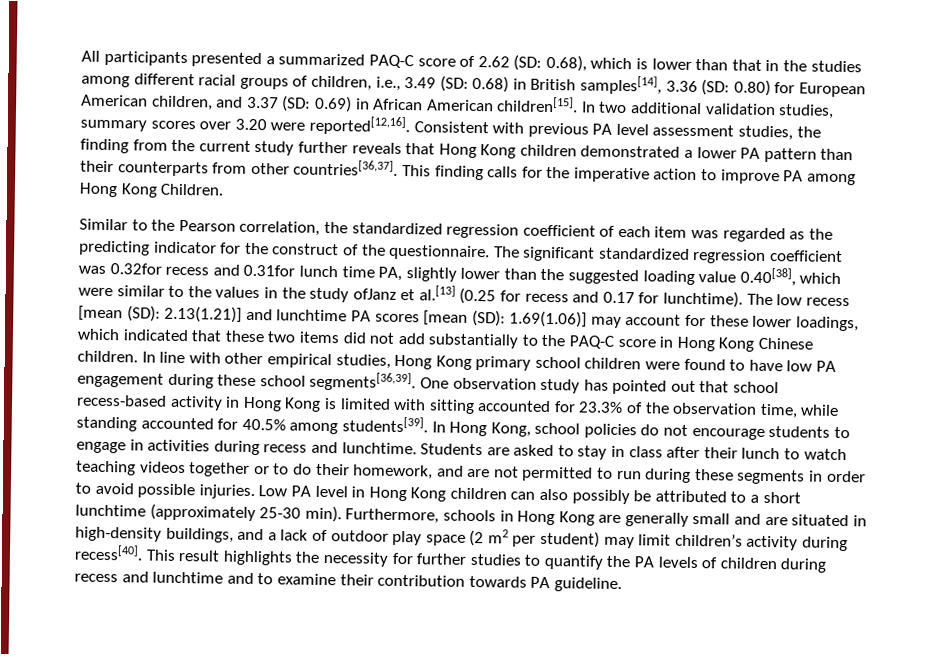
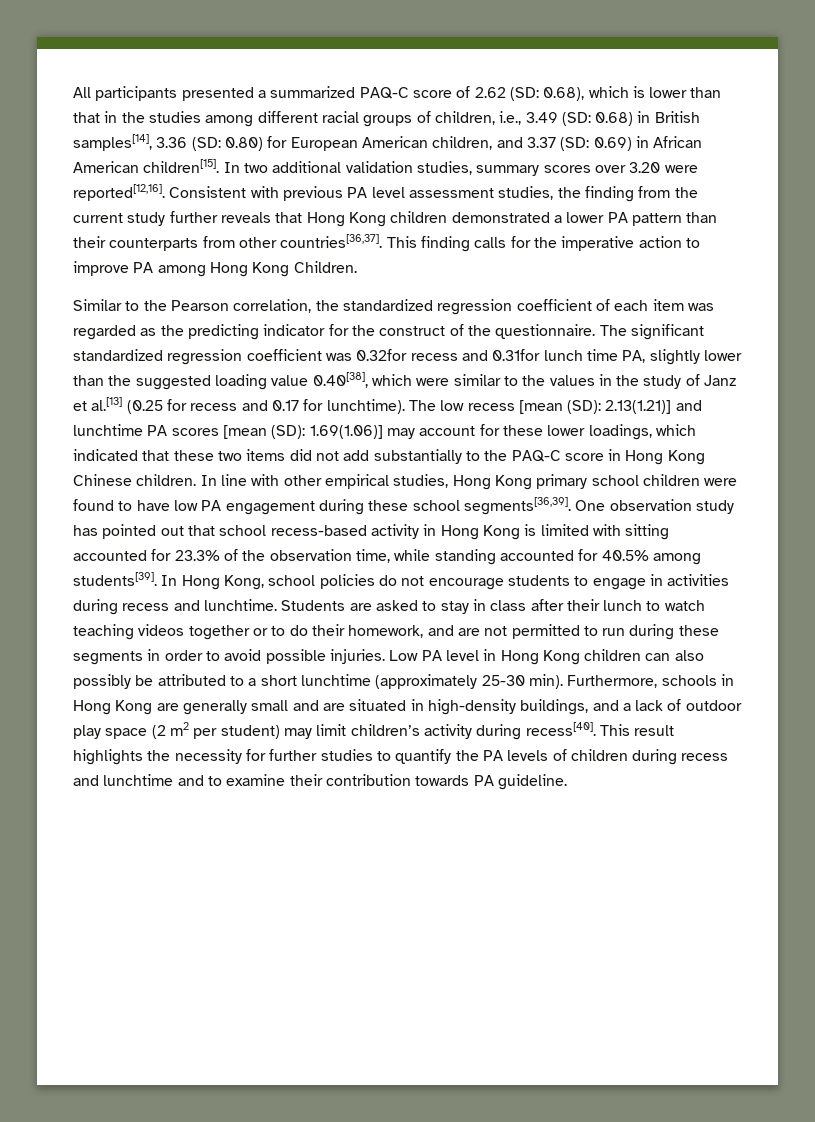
- The significant standardized regression coefficient was 0.32for recess and 0.31for lunch time PA, slightly lower than the suggested loading value 0.40[38], which were similar to the values in the study ofJanz et al.[13] (0.25 for recess and 0.17 for lunchtime).
+ The significant standardized regression coefficient was 0.32for recess and 0.31for lunch time PA, slightly lower than the suggested loading value 0.40[38], which were similar to the values in the study of Janz et al.[13] (0.25 for recess and 0.17 for lunchtime).

